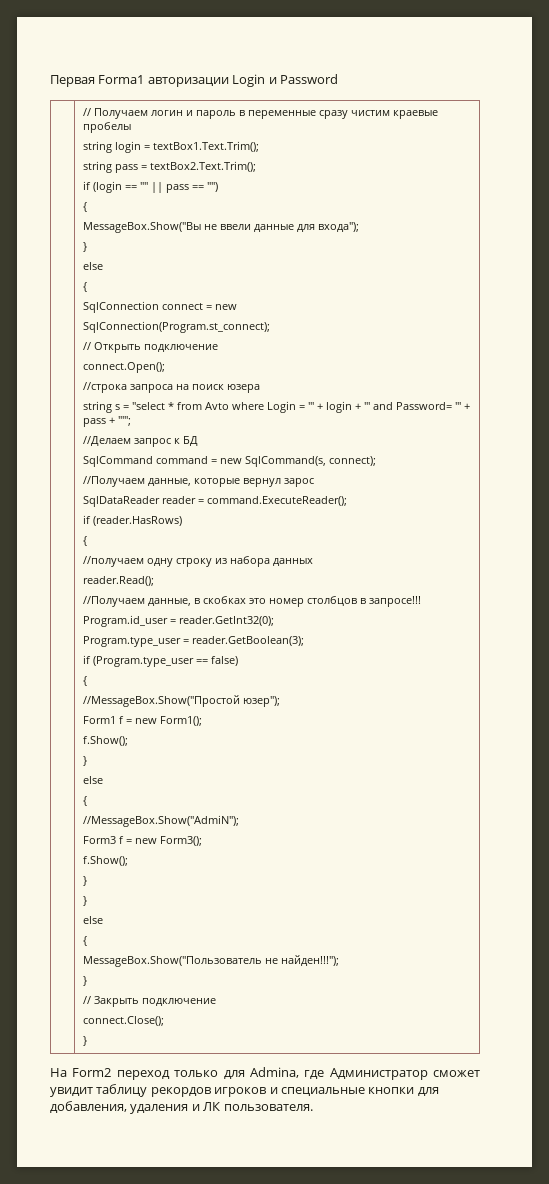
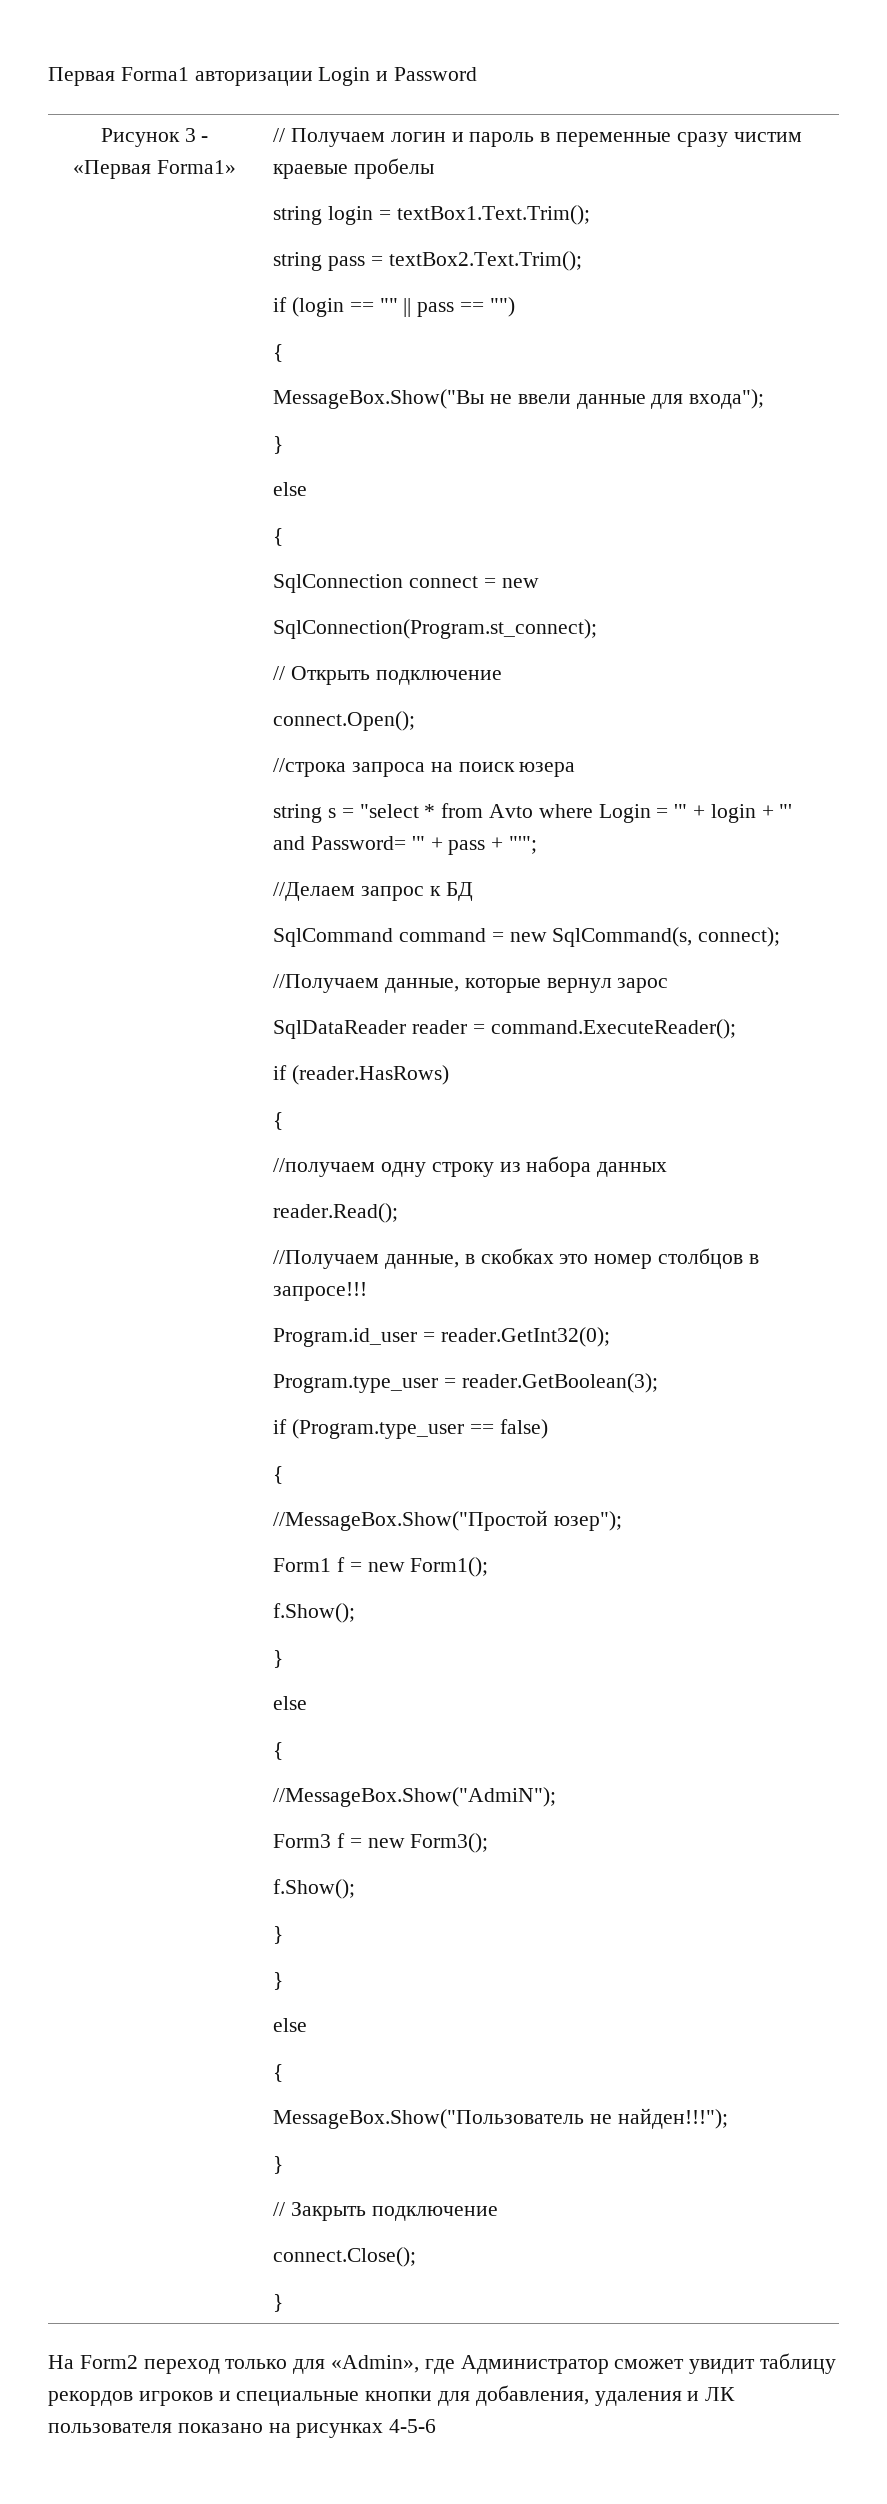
+ Рисунок 3 - «Первая Forma1»
- На Form2 переход только для Admina, где Администратор сможет увидит таблицу рекордов игроков и специальные кнопки для добавления, удаления и ЛК пользователя.
+ На Form2 переход только для «Admin», где Администратор сможет увидит таблицу рекордов игроков и специальные кнопки для добавления, удаления и ЛК пользователя показано на рисунках 4-5-6

